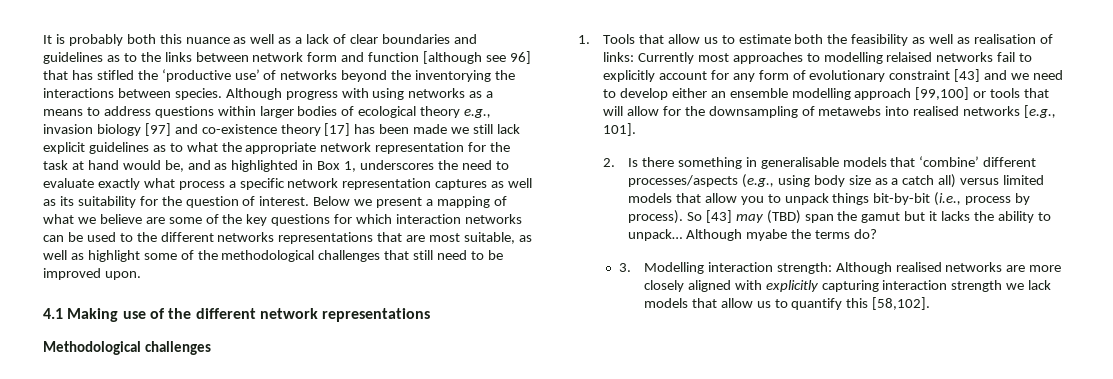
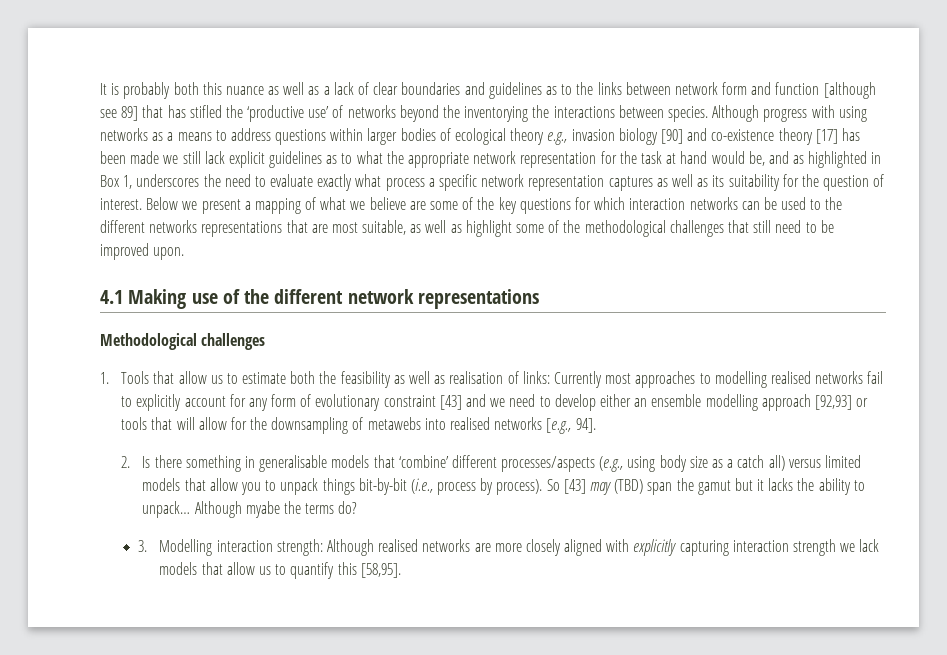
- It is probably both this nuance as well as a lack of clear boundaries and guidelines as to the links between network form and function [although see 96] that has stifled the ‘productive use’ of networks beyond the inventorying the interactions between species.
+ It is probably both this nuance as well as a lack of clear boundaries and guidelines as to the links between network form and function [although see 89] that has stifled the ‘productive use’ of networks beyond the inventorying the interactions between species.
- Although progress with using networks as a means to address questions within larger bodies of ecological theory e.g., invasion biology [97] and co-existence theory [17] has been made we still lack explicit guidelines as to what the appropriate network representation for the task at hand would be, and as highlighted in Box 1, underscores the need to evaluate exactly what process a specific network representation captures as well as its suitability for the question of interest.
+ Although progress with using networks as a means to address questions within larger bodies of ecological theory e.g., invasion biology [90] and co-existence theory [17] has been made we still lack explicit guidelines as to what the appropriate network representation for the task at hand would be, and as highlighted in Box 1, underscores the need to evaluate exactly what process a specific network representation captures as well as its suitability for the question of interest.
- 1. Tools that allow us to estimate both the feasibility as well as realisation of links: Currently most approaches to modelling relaised networks fail to explicitly account for any form of evolutionary constraint [43] and we need to develop either an ensemble modelling approach [99,100] or tools that will allow for the downsampling of metawebs into realised networks [e.g., 101].
+ 1. Tools that allow us to estimate both the feasibility as well as realisation of links: Currently most approaches to modelling realised networks fail to explicitly account for any form of evolutionary constraint [43] and we need to develop either an ensemble modelling approach [92,93] or tools that will allow for the downsampling of metawebs into realised networks [e.g., 94].
- 3. Modelling interaction strength: Although realised networks are more closely aligned with explicitly capturing interaction strength we lack models that allow us to quantify this [58,102].
+ 3. Modelling interaction strength: Although realised networks are more closely aligned with explicitly capturing interaction strength we lack models that allow us to quantify this [58,95].

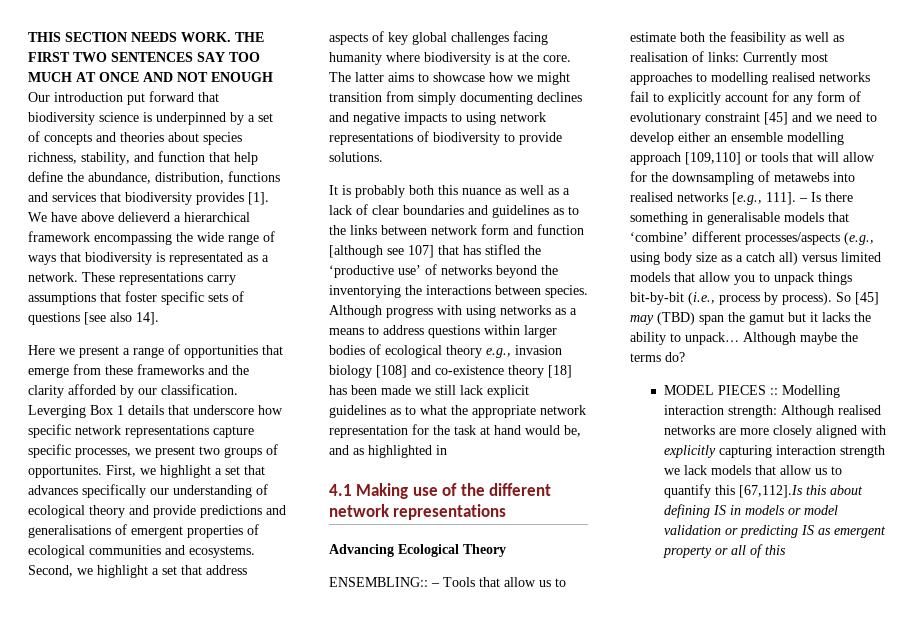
+ THIS SECTION NEEDS WORK. THE FIRST TWO SENTENCES SAY TOO MUCH AT ONCE AND NOT ENOUGH Our introduction put forward that biodiversity science is underpinned by a set of concepts and theories about species richness, stability, and function that help define the abundance, distribution, functions and services that biodiversity provides [1]. We have above delieverd a hierarchical framework encompassing the wide range of ways that biodiversity is representated as a network. These representations carry assumptions that foster specific sets of questions [see also 14].
+ Here we present a range of opportunities that emerge from these frameworks and the clarity afforded by our classification. Leverging Box 1 details that underscore how specific network representations capture specific processes, we present two groups of opportunites. First, we highlight a set that advances specifically our understanding of ecological theory and provide predictions and generalisations of emergent properties of ecological communities and ecosystems. Second, we highlight a set that address aspects of key global challenges facing humanity where biodiversity is at the core. The latter aims to showcase how we might transition from simply documenting declines and negative impacts to using network representations of biodiversity to provide solutions.
- It is probably both this nuance as well as a lack of clear boundaries and guidelines as to the links between network form and function [although see 89] that has stifled the ‘productive use’ of networks beyond the inventorying the interactions between species.
+ It is probably both this nuance as well as a lack of clear boundaries and guidelines as to the links between network form and function [although see 107] that has stifled the ‘productive use’ of networks beyond the inventorying the interactions between species.
- Although progress with using networks as a means to address questions within larger bodies of ecological theory e.g., invasion biology [90] and co-existence theory [17] has been made we still lack explicit guidelines as to what the appropriate network representation for the task at hand would be, and as highlighted in Box 1, underscores the need to evaluate exactly what process a specific network representation captures as well as its suitability for the question of interest. Below we present a mapping of what we believe are some of the key questions for which interaction networks can be used to the different networks representations that are most suitable, as well as highlight some of the methodological challenges that still need to be improved upon.
+ Although progress with using networks as a means to address questions within larger bodies of ecological theory e.g., invasion biology [108] and co-existence theory [18] has been made we still lack explicit guidelines as to what the appropriate network representation for the task at hand would be, and as highlighted in
- Methodological challenges
- 1. Tools that allow us to estimate both the feasibility as well as realisation of links:
+ Advancing Ecological Theory
+ ENSEMBLING:: – Tools that allow us to estimate both the feasibility as well as realisation of links:
- Currently most approaches to modelling realised networks fail to explicitly account for any form of evolutionary constraint [43] and we need to develop either an ensemble modelling approach [92,93] or tools that will allow for the downsampling of metawebs into realised networks [e.g., 94].
- 2. Is there something in generalisable models that ‘combine’ different processes/aspects (e.g., using body size as a catch all) versus limited models that allow you to unpack things bit-by-bit (i.e., process by process).
+ Currently most approaches to modelling realised networks fail to explicitly account for any form of evolutionary constraint [45] and we need to develop either an ensemble modelling approach [109,110] or tools that will allow for the downsampling of metawebs into realised networks [e.g., 111]. – Is there something in generalisable models that ‘combine’ different processes/aspects (e.g., using body size as a catch all) versus limited models that allow you to unpack things bit-by-bit (i.e., process by process).
- So [43] may (TBD) span the gamut but it lacks the ability to unpack…
+ So [45] may (TBD) span the gamut but it lacks the ability to unpack…
- Although myabe the terms do?
+ Although maybe the terms do?
- 3. Modelling interaction strength: Although realised networks are more closely aligned with explicitly capturing interaction strength we lack models that allow us to quantify this [58,95].
+ MODEL PIECES :: Modelling interaction strength: Although realised networks are more closely aligned with explicitly capturing interaction strength we lack models that allow us to quantify this [67,112].Is this about defining IS in models or model validation or predicting IS as emergent property or all of this

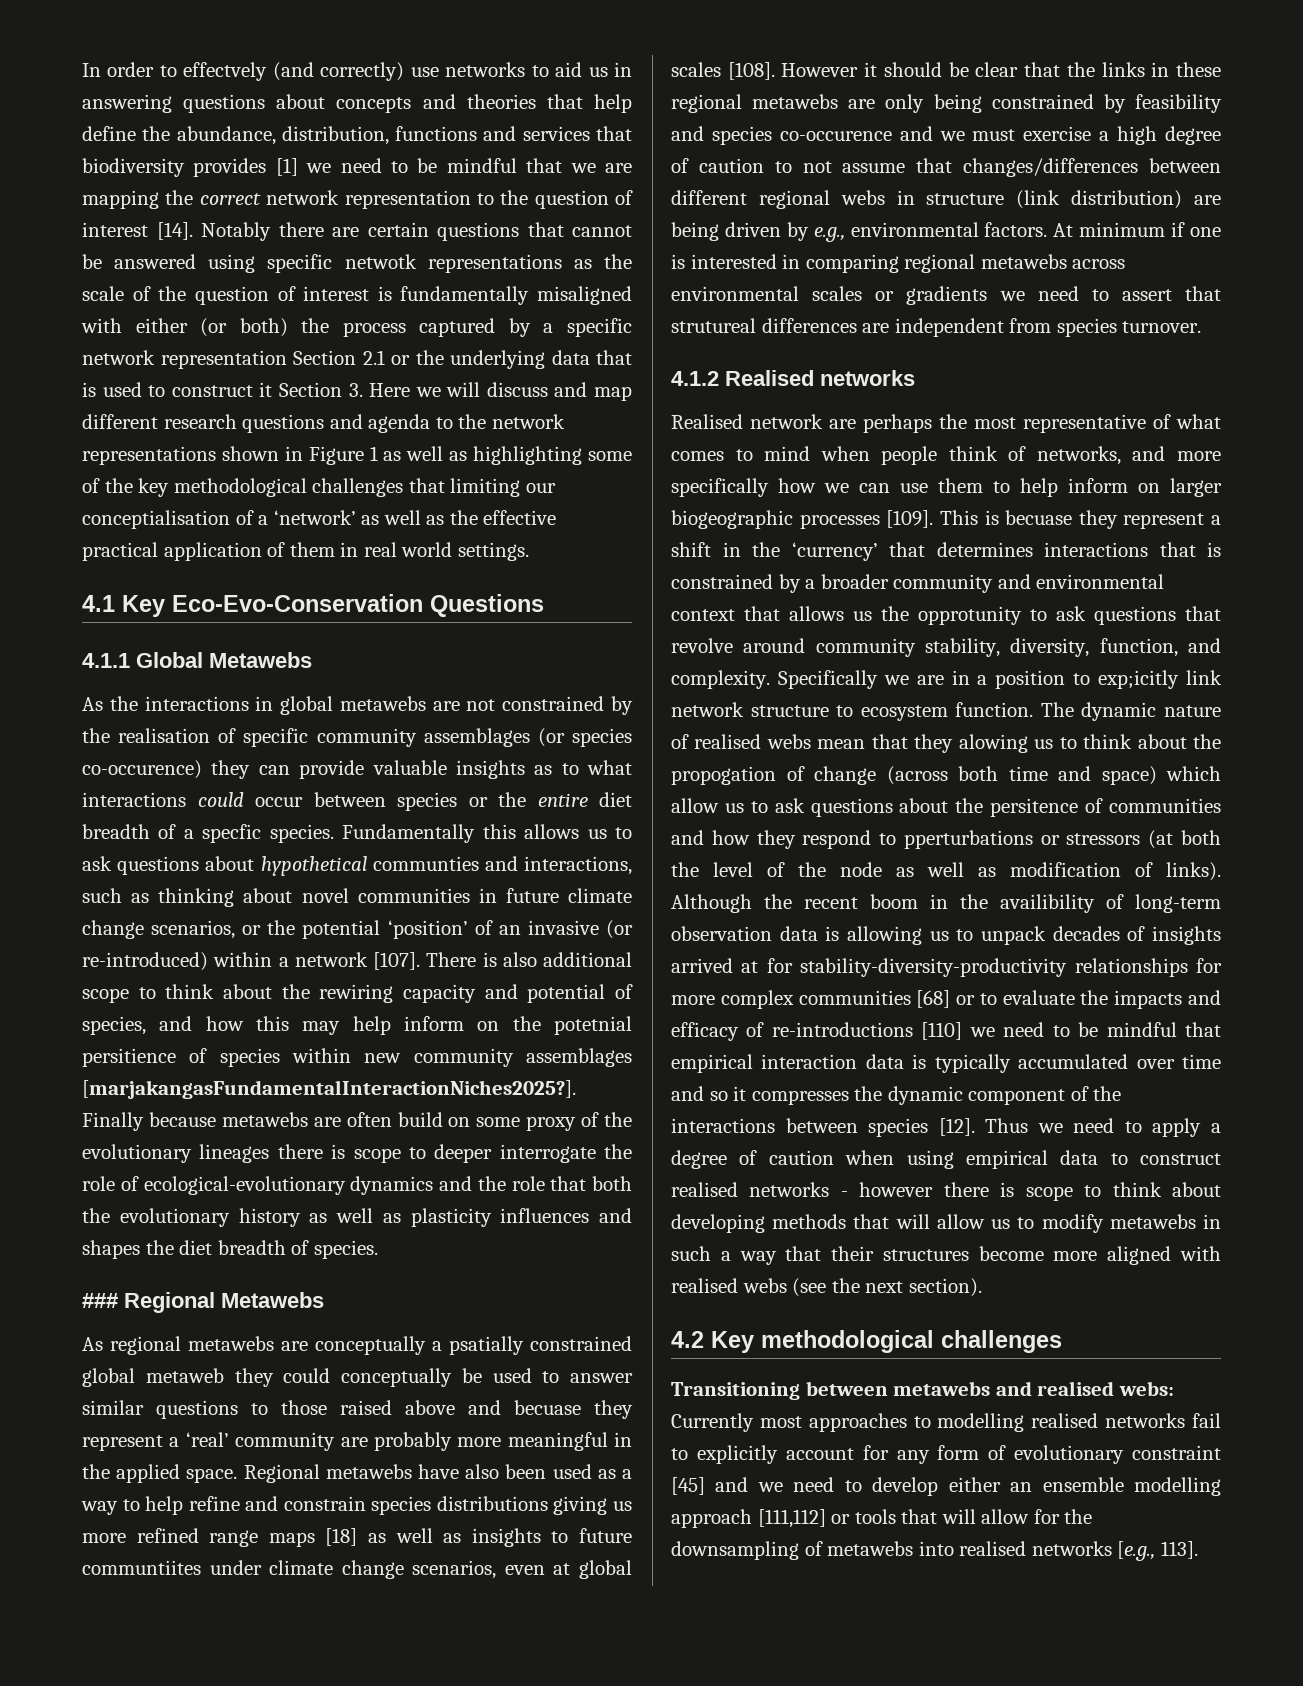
- THIS SECTION NEEDS WORK. THE FIRST TWO SENTENCES SAY TOO MUCH AT ONCE AND NOT ENOUGH Our introduction put forward that biodiversity science is underpinned by a set of concepts and theories about species richness, stability, and function that help define the abundance, distribution, functions and services that biodiversity provides [1]. We have above delieverd a hierarchical framework encompassing the wide range of ways that biodiversity is representated as a network. These representations carry assumptions that foster specific sets of questions [see also 14].
- Here we present a range of opportunities that emerge from these frameworks and the clarity afforded by our classification. Leverging Box 1 details that underscore how specific network representations capture specific processes, we present two groups of opportunites. First, we highlight a set that advances specifically our understanding of ecological theory and provide predictions and generalisations of emergent properties of ecological communities and ecosystems. Second, we highlight a set that address aspects of key global challenges facing humanity where biodiversity is at the core. The latter aims to showcase how we might transition from simply documenting declines and negative impacts to using network representations of biodiversity to provide solutions.
- It is probably both this nuance as well as a lack of clear boundaries and guidelines as to the links between network form and function [although see 107] that has stifled the ‘productive use’ of networks beyond the inventorying the interactions between species. Although progress with using networks as a means to address questions within larger bodies of ecological theory e.g., invasion biology [108] and co-existence theory [18] has been made we still lack explicit guidelines as to what the appropriate network representation for the task at hand would be, and as highlighted in
- 4.1 Making use of the different network representations
- Advancing Ecological Theory
- ENSEMBLING:: – Tools that allow us to estimate both the feasibility as well as realisation of links: Currently most approaches to modelling realised networks fail to explicitly account for any form of evolutionary constraint [45] and we need to develop either an ensemble modelling approach [109,110] or tools that will allow for the downsampling of metawebs into realised networks [e.g., 111]. – Is there something in generalisable models that ‘combine’ different processes/aspects (e.g., using body size as a catch all) versus limited models that allow you to unpack things bit-by-bit (i.e., process by process). So [45] may (TBD) span the gamut but it lacks the ability to unpack… Although maybe the terms do?
- MODEL PIECES :: Modelling interaction strength: Although realised networks are more closely aligned with explicitly capturing interaction strength we lack models that allow us to quantify this [67,112].Is this about defining IS in models or model validation or predicting IS as emergent property or all of this
+ In order to effectvely (and correctly) use networks to aid us in answering questions about concepts and theories that help define the abundance, distribution, functions and services that biodiversity provides [1] we need to be mindful that we are mapping the correct network representation to the question of interest [14]. Notably there are certain questions that cannot be answered using specific netwotk representations as the scale of the question of interest is fundamentally misaligned with either (or both) the process captured by a specific network representation Section 2.1 or the underlying data that is used to construct it Section 3. Here we will discuss and map different research questions and agenda to the network representations shown in Figure 1 as well as highlighting some of the key methodological challenges that limiting our conceptialisation of a ‘network’ as well as the effective practical application of them in real world settings.
+ 4.1 Key Eco-Evo-Conservation Questions
+ 4.1.1 Global Metawebs
+ As the interactions in global metawebs are not constrained by the realisation of specific community assemblages (or species co-occurence) they can provide valuable insights as to what interactions could occur between species or the entire diet breadth of a specfic species. Fundamentally this allows us to ask questions about hypothetical communties and interactions, such as thinking about novel communities in future climate change scenarios, or the potential ‘position’ of an invasive (or re-introduced) within a network [107]. There is also additional scope to think about the rewiring capacity and potential of species, and how this may help inform on the potetnial persitience of species within new community assemblages [marjakangasFundamentalInteractionNiches2025?]. Finally because metawebs are often build on some proxy of the evolutionary lineages there is scope to deeper interrogate the role of ecological-evolutionary dynamics and the role that both the evolutionary history as well as plasticity influences and shapes the diet breadth of species.
+ ### Regional Metawebs
+ As regional metawebs are conceptually a psatially constrained global metaweb they could conceptually be used to answer similar questions to those raised above and becuase they represent a ‘real’ community are probably more meaningful in the applied space. Regional metawebs have also been used as a way to help refine and constrain species distributions giving us more refined range maps [18] as well as insights to future communtiites under climate change scenarios, even at global scales [108]. However it should be clear that the links in these regional metawebs are only being constrained by feasibility and species co-occurence and we must exercise a high degree of caution to not assume that changes/differences between different regional webs in structure (link distribution) are being driven by e.g., environmental factors. At minimum if one is interested in comparing regional metawebs across environmental scales or gradients we need to assert that strutureal differences are independent from species turnover.
+ 4.1.2 Realised networks
+ Realised network are perhaps the most representative of what comes to mind when people think of networks, and more specifically how we can use them to help inform on larger biogeographic processes [109]. This is becuase they represent a shift in the ‘currency’ that determines interactions that is constrained by a broader community and environmental context that allows us the opprotunity to ask questions that revolve around community stability, diversity, function, and complexity. Specifically we are in a position to exp;icitly link network structure to ecosystem function. The dynamic nature of realised webs mean that they alowing us to think about the propogation of change (across both time and space) which allow us to ask questions about the persitence of communities and how they respond to pperturbations or stressors (at both the level of the node as well as modification of links). Although the recent boom in the availibility of long-term observation data is allowing us to unpack decades of insights arrived at for stability-diversity-productivity relationships for more complex communities [68] or to evaluate the impacts and efficacy of re-introductions [110] we need to be mindful that empirical interaction data is typically accumulated over time and so it compresses the dynamic component of the interactions between species [12]. Thus we need to apply a degree of caution when using empirical data to construct realised networks - however there is scope to think about developing methods that will allow us to modify metawebs in such a way that their structures become more aligned with realised webs (see the next section).
+ 4.2 Key methodological challenges
+ Transitioning between metawebs and realised webs: Currently most approaches to modelling realised networks fail to explicitly account for any form of evolutionary constraint [45] and we need to develop either an ensemble modelling approach [111,112] or tools that will allow for the downsampling of metawebs into realised networks [e.g., 113].

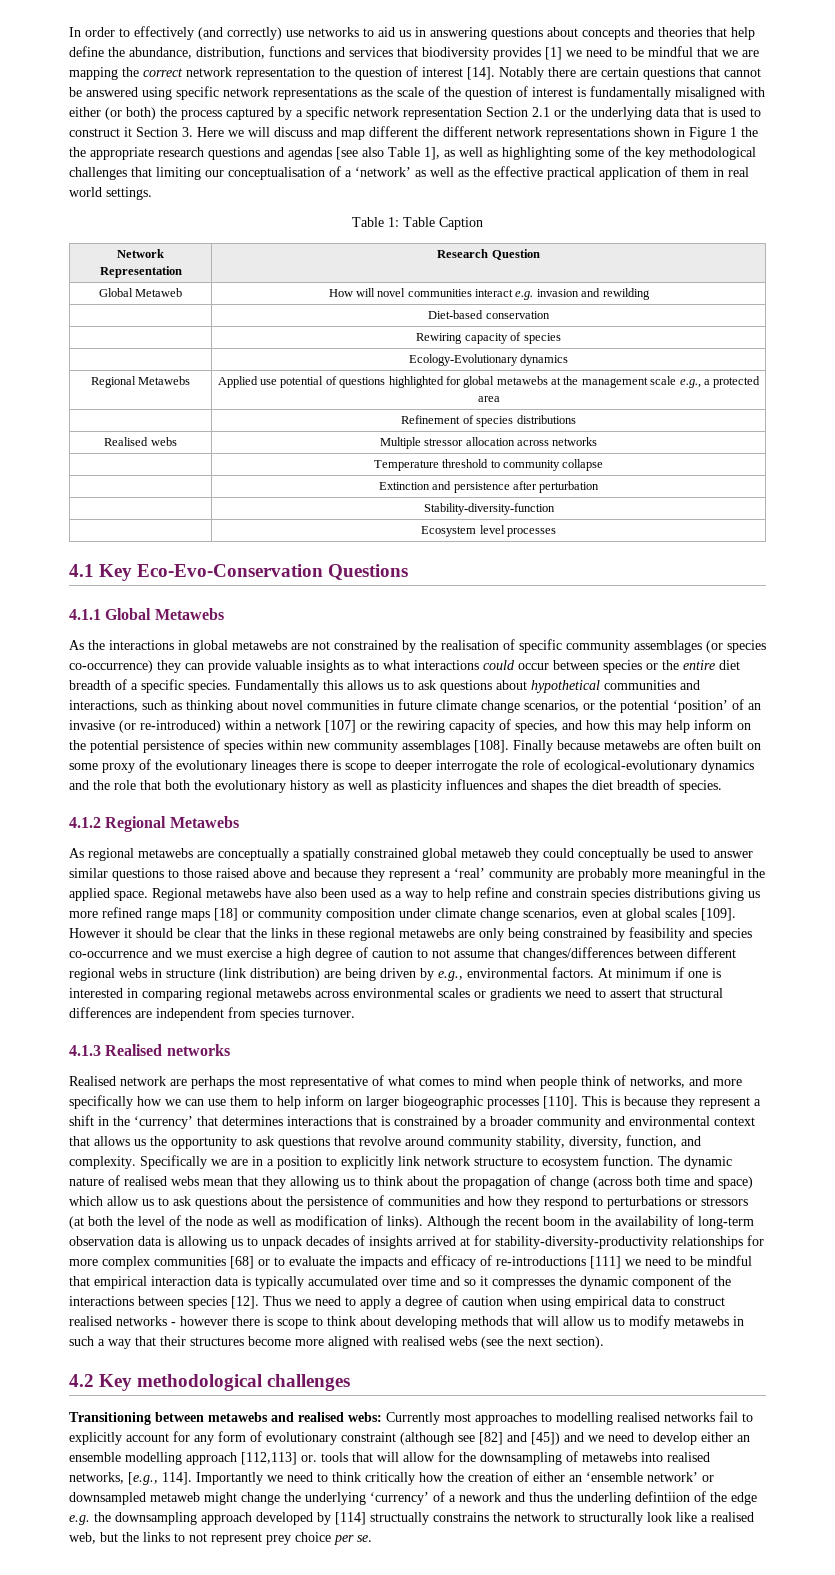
- In order to effectvely (and correctly) use networks to aid us in answering questions about concepts and theories that help define the abundance, distribution, functions and services that biodiversity provides [1] we need to be mindful that we are mapping the correct network representation to the question of interest [14].
+ In order to effectively (and correctly) use networks to aid us in answering questions about concepts and theories that help define the abundance, distribution, functions and services that biodiversity provides [1] we need to be mindful that we are mapping the correct network representation to the question of interest [14].
- Notably there are certain questions that cannot be answered using specific netwotk representations as the scale of the question of interest is fundamentally misaligned with either (or both) the process captured by a specific network representation Section 2.1 or the underlying data that is used to construct it Section 3. Here we will discuss and map different research questions and agenda to the network representations shown in Figure 1 as well as highlighting some of the key methodological challenges that limiting our conceptialisation of a ‘network’ as well as the effective practical application of them in real world settings.
+ Notably there are certain questions that cannot be answered using specific network representations as the scale of the question of interest is fundamentally misaligned with either (or both) the process captured by a specific network representation Section 2.1 or the underlying data that is used to construct it Section 3. Here we will discuss and map different the different network representations shown in Figure 1 the the appropriate research questions and agendas [see also Table 1], as well as highlighting some of the key methodological challenges that limiting our conceptualisation of a ‘network’ as well as the effective practical application of them in real world settings.
+ Table 1: Table Caption
+ Network Representation | Research Question
+ Global Metaweb | How will novel communities interact e.g. invasion and rewilding
+ | Diet-based conservation
+ | Rewiring capacity of species
+ | Ecology-Evolutionary dynamics
+ Regional Metawebs | Applied use potential of questions highlighted for global metawebs at the management scale e.g., a protected area
+ | Refinement of species distributions
+ Realised webs | Multiple stressor allocation across networks
+ | Temperature threshold to community collapse
+ | Extinction and persistence after perturbation
+ | Stability-diversity-function
+ | Ecosystem level processes
- As the interactions in global metawebs are not constrained by the realisation of specific community assemblages (or species co-occurence) they can provide valuable insights as to what interactions could occur between species or the entire diet breadth of a specfic species.
+ As the interactions in global metawebs are not constrained by the realisation of specific community assemblages (or species co-occurrence) they can provide valuable insights as to what interactions could occur between species or the entire diet breadth of a specific species.
- Fundamentally this allows us to ask questions about hypothetical communties and interactions, such as thinking about novel communities in future climate change scenarios, or the potential ‘position’ of an invasive (or re-introduced) within a network [107]. There is also additional scope to think about the rewiring capacity and potential of species, and how this may help inform on the potetnial persitience of species within new community assemblages [marjakangasFundamentalInteractionNiches2025?].
+ Fundamentally this allows us to ask questions about hypothetical communities and interactions, such as thinking about novel communities in future climate change scenarios, or the potential ‘position’ of an invasive (or re-introduced) within a network [107] or the rewiring capacity of species, and how this may help inform on the potential persistence of species within new community assemblages [108].
- Finally because metawebs are often build on some proxy of the evolutionary lineages there is scope to deeper interrogate the role of ecological-evolutionary dynamics and the role that both the evolutionary history as well as plasticity influences and shapes the diet breadth of species.
+ Finally because metawebs are often built on some proxy of the evolutionary lineages there is scope to deeper interrogate the role of ecological-evolutionary dynamics and the role that both the evolutionary history as well as plasticity influences and shapes the diet breadth of species.
- ### Regional Metawebs
+ 4.1.2 Regional Metawebs
- As regional metawebs are conceptually a psatially constrained global metaweb they could conceptually be used to answer similar questions to those raised above and becuase they represent a ‘real’ community are probably more meaningful in the applied space.
+ As regional metawebs are conceptually a spatially constrained global metaweb they could conceptually be used to answer similar questions to those raised above and because they represent a ‘real’ community are probably more meaningful in the applied space.
- Regional metawebs have also been used as a way to help refine and constrain species distributions giving us more refined range maps [18] as well as insights to future communtiites under climate change scenarios, even at global scales [108].
+ Regional metawebs have also been used as a way to help refine and constrain species distributions giving us more refined range maps [18] or community composition under climate change scenarios, even at global scales [109].
- However it should be clear that the links in these regional metawebs are only being constrained by feasibility and species co-occurence and we must exercise a high degree of caution to not assume that changes/differences between different regional webs in structure (link distribution) are being driven by e.g., environmental factors.
+ However it should be clear that the links in these regional metawebs are only being constrained by feasibility and species co-occurrence and we must exercise a high degree of caution to not assume that changes/differences between different regional webs in structure (link distribution) are being driven by e.g., environmental factors.
- At minimum if one is interested in comparing regional metawebs across environmental scales or gradients we need to assert that strutureal differences are independent from species turnover.
+ At minimum if one is interested in comparing regional metawebs across environmental scales or gradients we need to assert that structural differences are independent from species turnover.
- 4.1.2 Realised networks
+ 4.1.3 Realised networks
- Realised network are perhaps the most representative of what comes to mind when people think of networks, and more specifically how we can use them to help inform on larger biogeographic processes [109].
+ Realised network are perhaps the most representative of what comes to mind when people think of networks, and more specifically how we can use them to help inform on larger biogeographic processes [110].
- This is becuase they represent a shift in the ‘currency’ that determines interactions that is constrained by a broader community and environmental context that allows us the opprotunity to ask questions that revolve around community stability, diversity, function, and complexity.
+ This is because they represent a shift in the ‘currency’ that determines interactions that is constrained by a broader community and environmental context that allows us the opportunity to ask questions that revolve around community stability, diversity, function, and complexity.
- Specifically we are in a position to exp;icitly link network structure to ecosystem function.
+ Specifically we are in a position to explicitly link network structure to ecosystem function.
- The dynamic nature of realised webs mean that they alowing us to think about the propogation of change (across both time and space) which allow us to ask questions about the persitence of communities and how they respond to pperturbations or stressors (at both the level of the node as well as modification of links).
+ The dynamic nature of realised webs mean that they allowing us to think about the propagation of change (across both time and space) which allow us to ask questions about the persistence of communities and how they respond to perturbations or stressors (at both the level of the node as well as modification of links).
- Although the recent boom in the availibility of long-term observation data is allowing us to unpack decades of insights arrived at for stability-diversity-productivity relationships for more complex communities [68] or to evaluate the impacts and efficacy of re-introductions [110] we need to be mindful that empirical interaction data is typically accumulated over time and so it compresses the dynamic component of the interactions between species [12].
+ Although the recent boom in the availability of long-term observation data is allowing us to unpack decades of insights arrived at for stability-diversity-productivity relationships for more complex communities [68] or to evaluate the impacts and efficacy of re-introductions [111] we need to be mindful that empirical interaction data is typically accumulated over time and so it compresses the dynamic component of the interactions between species [12].
- Transitioning between metawebs and realised webs: Currently most approaches to modelling realised networks fail to explicitly account for any form of evolutionary constraint [45] and we need to develop either an ensemble modelling approach [111,112] or tools that will allow for the downsampling of metawebs into realised networks [e.g., 113].
+ Transitioning between metawebs and realised webs: Currently most approaches to modelling realised networks fail to explicitly account for any form of evolutionary constraint (although see [82] and [45]) and we need to develop either an ensemble modelling approach [112,113] or. tools that will allow for the downsampling of metawebs into realised networks, [e.g., 114]. Importantly we need to think critically how the creation of either an ‘ensemble network’ or downsampled metaweb might change the underlying ‘currency’ of a nework and thus the underling defintiion of the edge e.g. the downsampling approach developed by [114] structually constrains the network to structurally look like a realised web, but the links to not represent prey choice per se.

